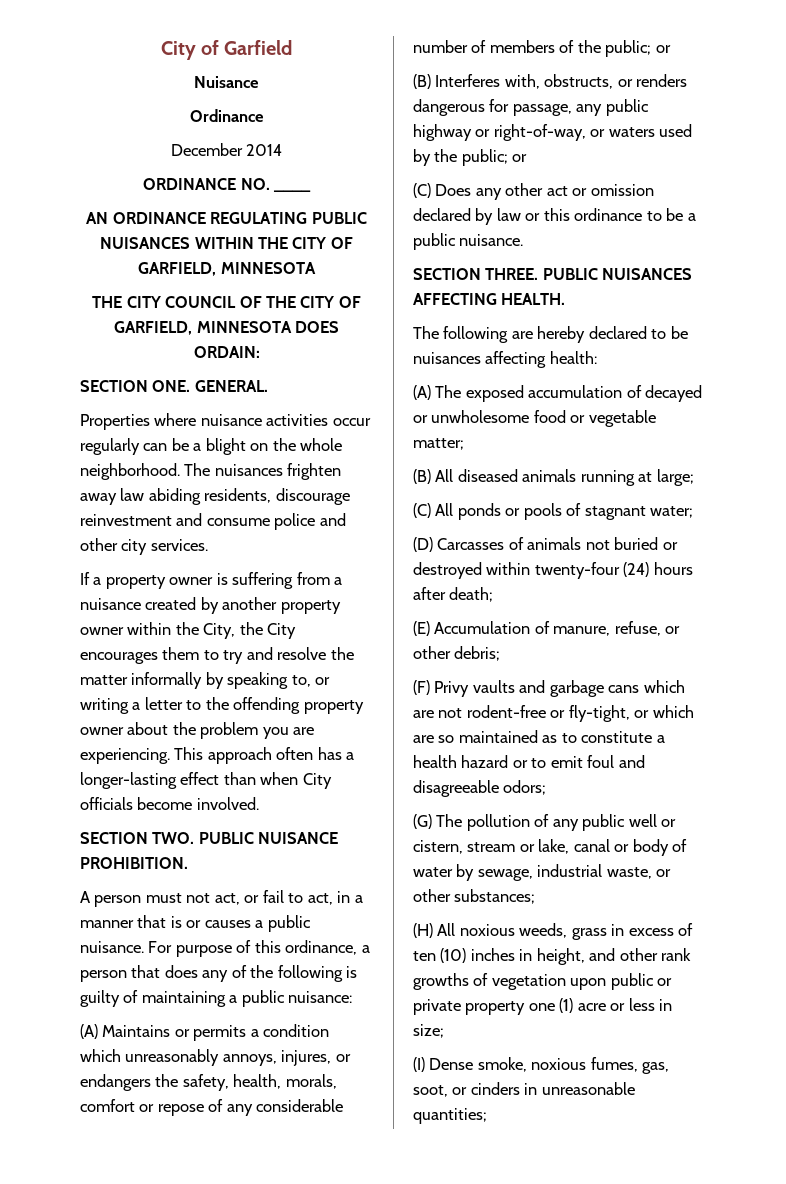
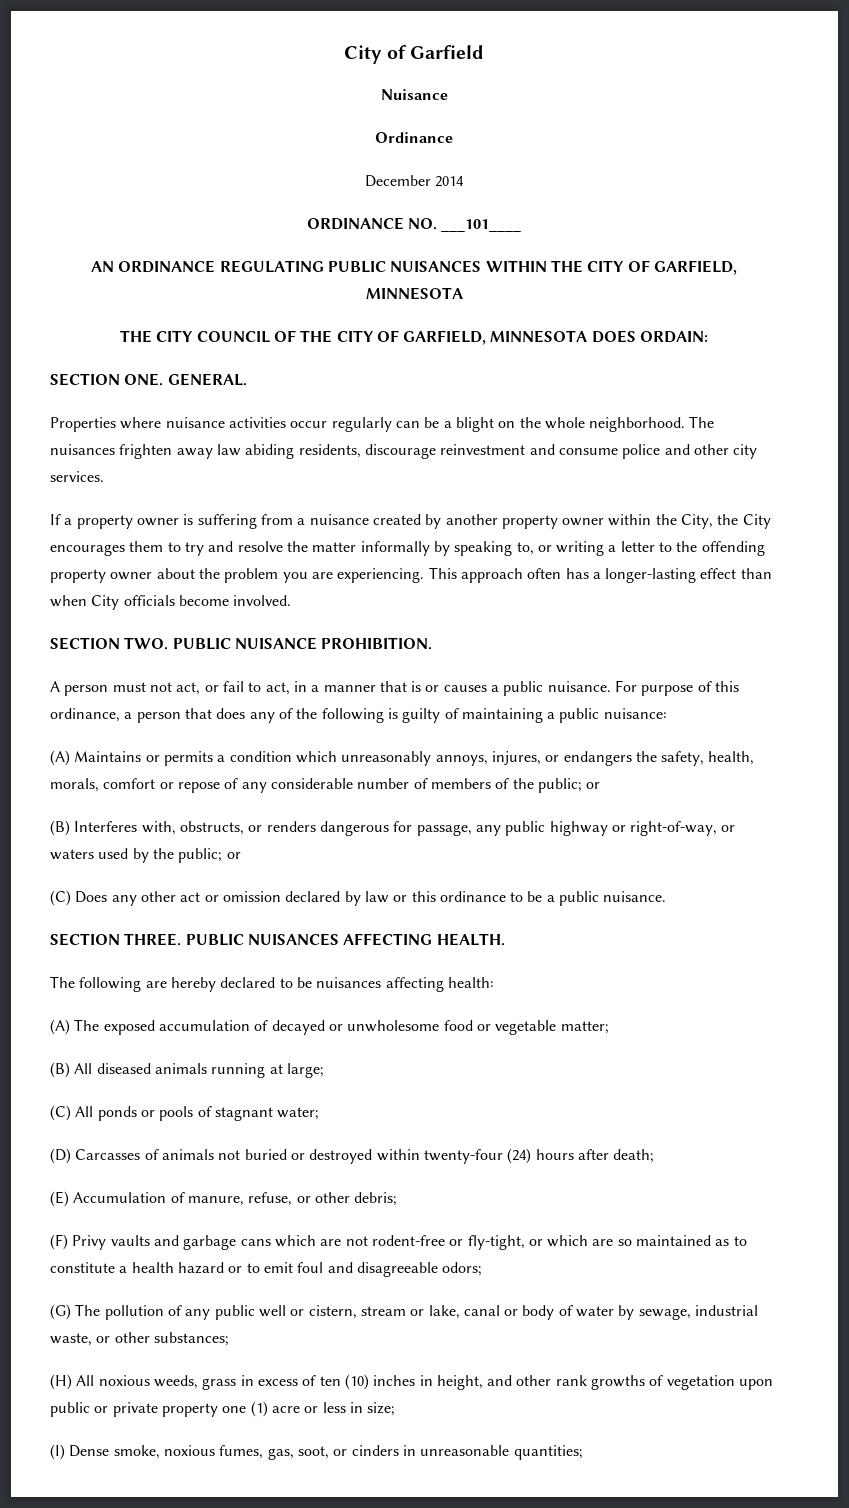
- ORDINANCE NO. ____
+ ORDINANCE NO. ___101____

